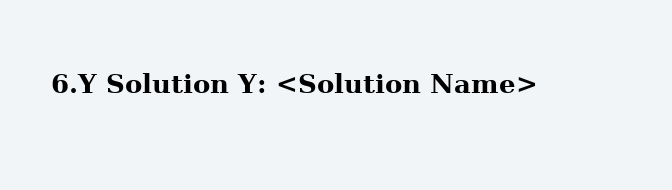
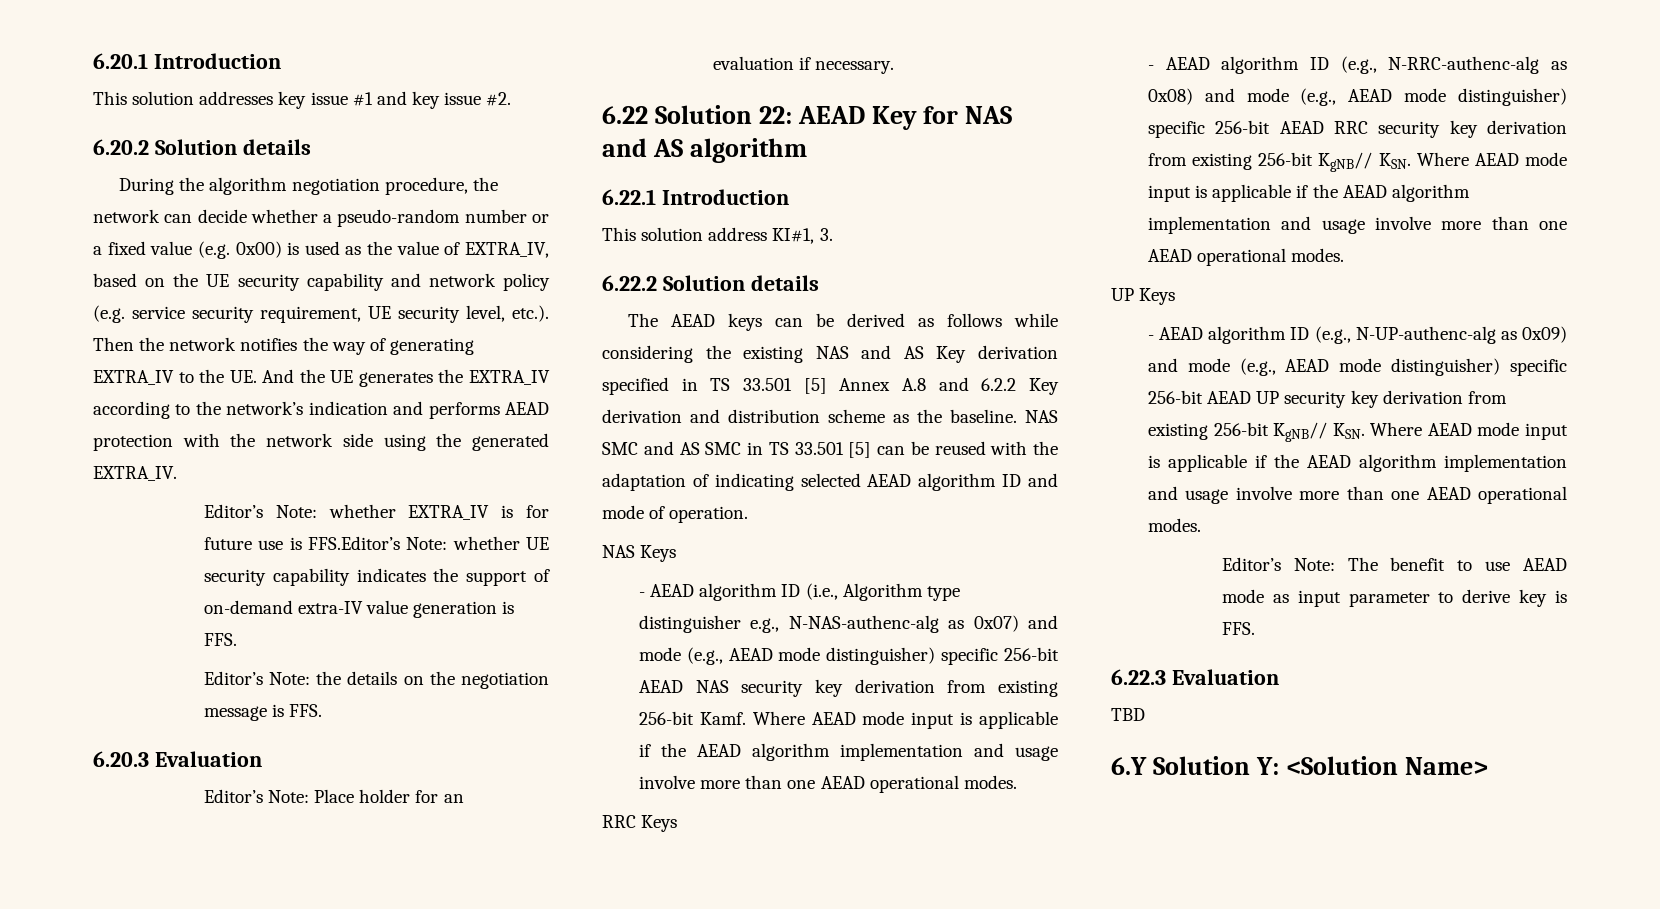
+ 6.20.1 Introduction
+ This solution addresses key issue #1 and key issue #2.
+ 6.20.2 Solution details
+ During the algorithm negotiation procedure, the network can decide whether a pseudo-random number or a fixed value (e.g. 0x00) is used as the value of EXTRA_IV, based on the UE security capability and network policy (e.g. service security requirement, UE security level, etc.). Then the network notifies the way of generating EXTRA_IV to the UE. And the UE generates the EXTRA_IV according to the network’s indication and performs AEAD protection with the network side using the generated EXTRA_IV.
+ Editor’s Note: whether EXTRA_IV is for future use is FFS.Editor’s Note: whether UE security capability indicates the support of on-demand extra-IV value generation is FFS.
+ Editor’s Note: the details on the negotiation message is FFS.
+ 6.20.3 Evaluation
+ Editor’s Note: Place holder for an evaluation if necessary.
+ 6.22 Solution 22: AEAD Key for NAS and AS algorithm
+ 6.22.1 Introduction
+ This solution address KI#1, 3.
+ 6.22.2 Solution details
+ The AEAD keys can be derived as follows while considering the existing NAS and AS Key derivation specified in TS 33.501 [5] Annex A.8 and 6.2.2 Key derivation and distribution scheme as the baseline. NAS SMC and AS SMC in TS 33.501 [5] can be reused with the adaptation of indicating selected AEAD algorithm ID and mode of operation.
+ NAS Keys
+ - AEAD algorithm ID (i.e., Algorithm type distinguisher e.g., N-NAS-authenc-alg as 0x07) and mode (e.g., AEAD mode distinguisher) specific 256-bit AEAD NAS security key derivation from existing 256-bit Kamf. Where AEAD mode input is applicable if the AEAD algorithm implementation and usage involve more than one AEAD operational modes.
+ RRC Keys
+ - AEAD algorithm ID (e.g., N-RRC-authenc-alg as 0x08) and mode (e.g., AEAD mode distinguisher) specific 256-bit AEAD RRC security key derivation from existing 256-bit KgNB// KSN. Where AEAD mode input is applicable if the AEAD algorithm implementation and usage involve more than one AEAD operational modes.
+ UP Keys
+ - AEAD algorithm ID (e.g., N-UP-authenc-alg as 0x09) and mode (e.g., AEAD mode distinguisher) specific 256-bit AEAD UP security key derivation from existing 256-bit KgNB// KSN. Where AEAD mode input is applicable if the AEAD algorithm implementation and usage involve more than one AEAD operational modes.
+ Editor’s Note: The benefit to use AEAD mode as input parameter to derive key is FFS.
+ 6.22.3 Evaluation
+ TBD

